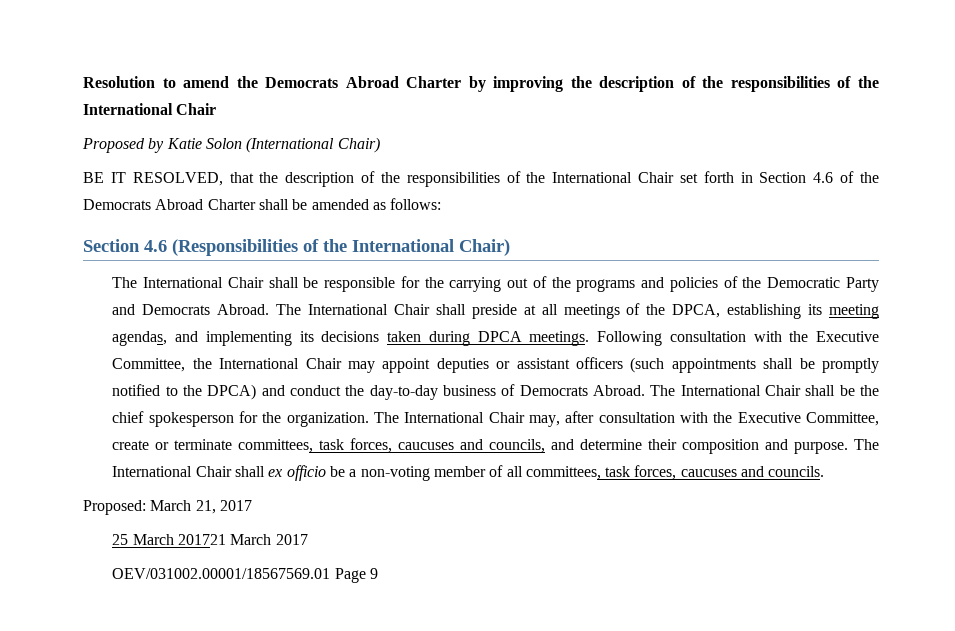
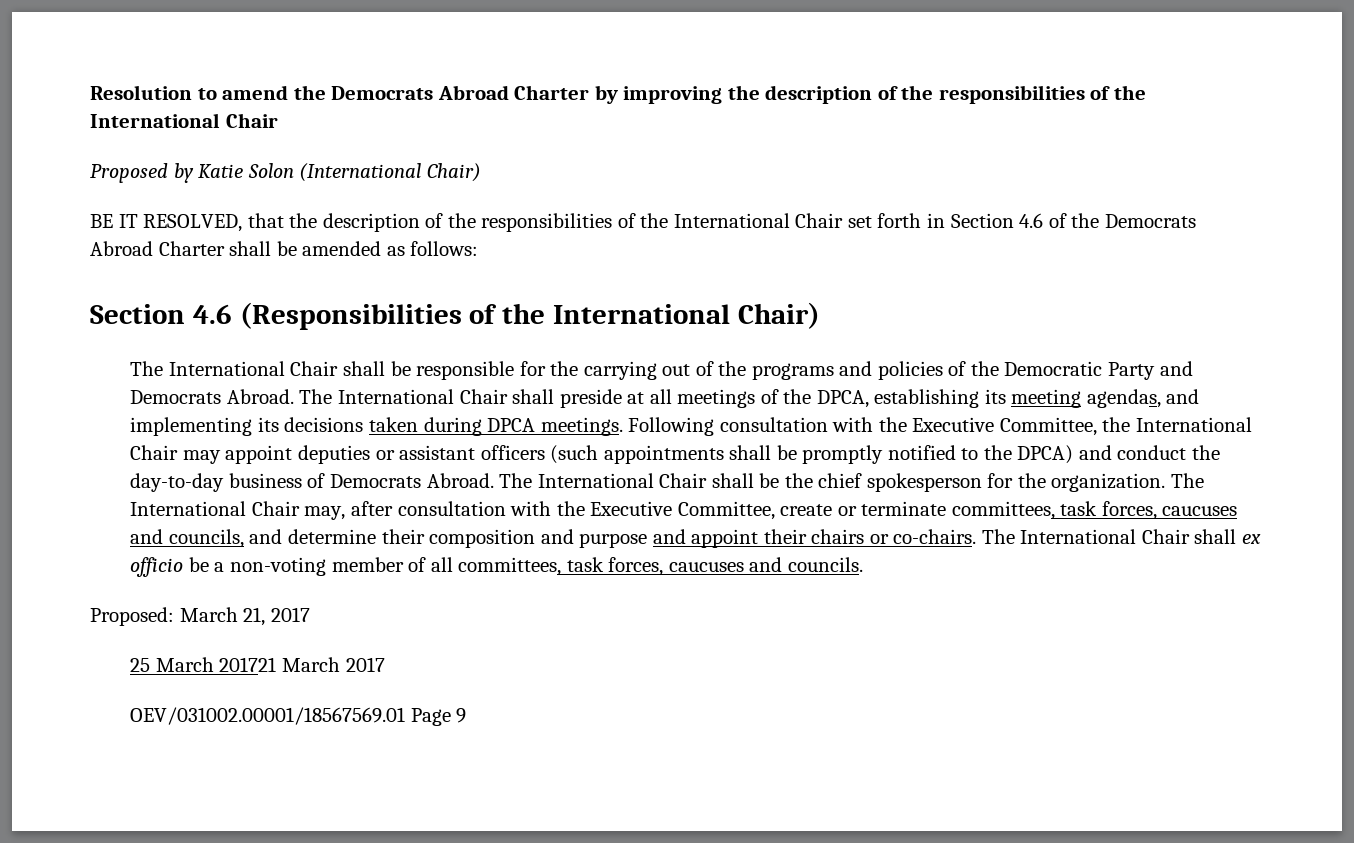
- The International Chair may, after consultation with the Executive Committee, create or terminate committees, task forces, caucuses and councils, and determine their composition and purpose.
+ The International Chair may, after consultation with the Executive Committee, create or terminate committees, task forces, caucuses and councils, and determine their composition and purpose and appoint their chairs or co-chairs.

